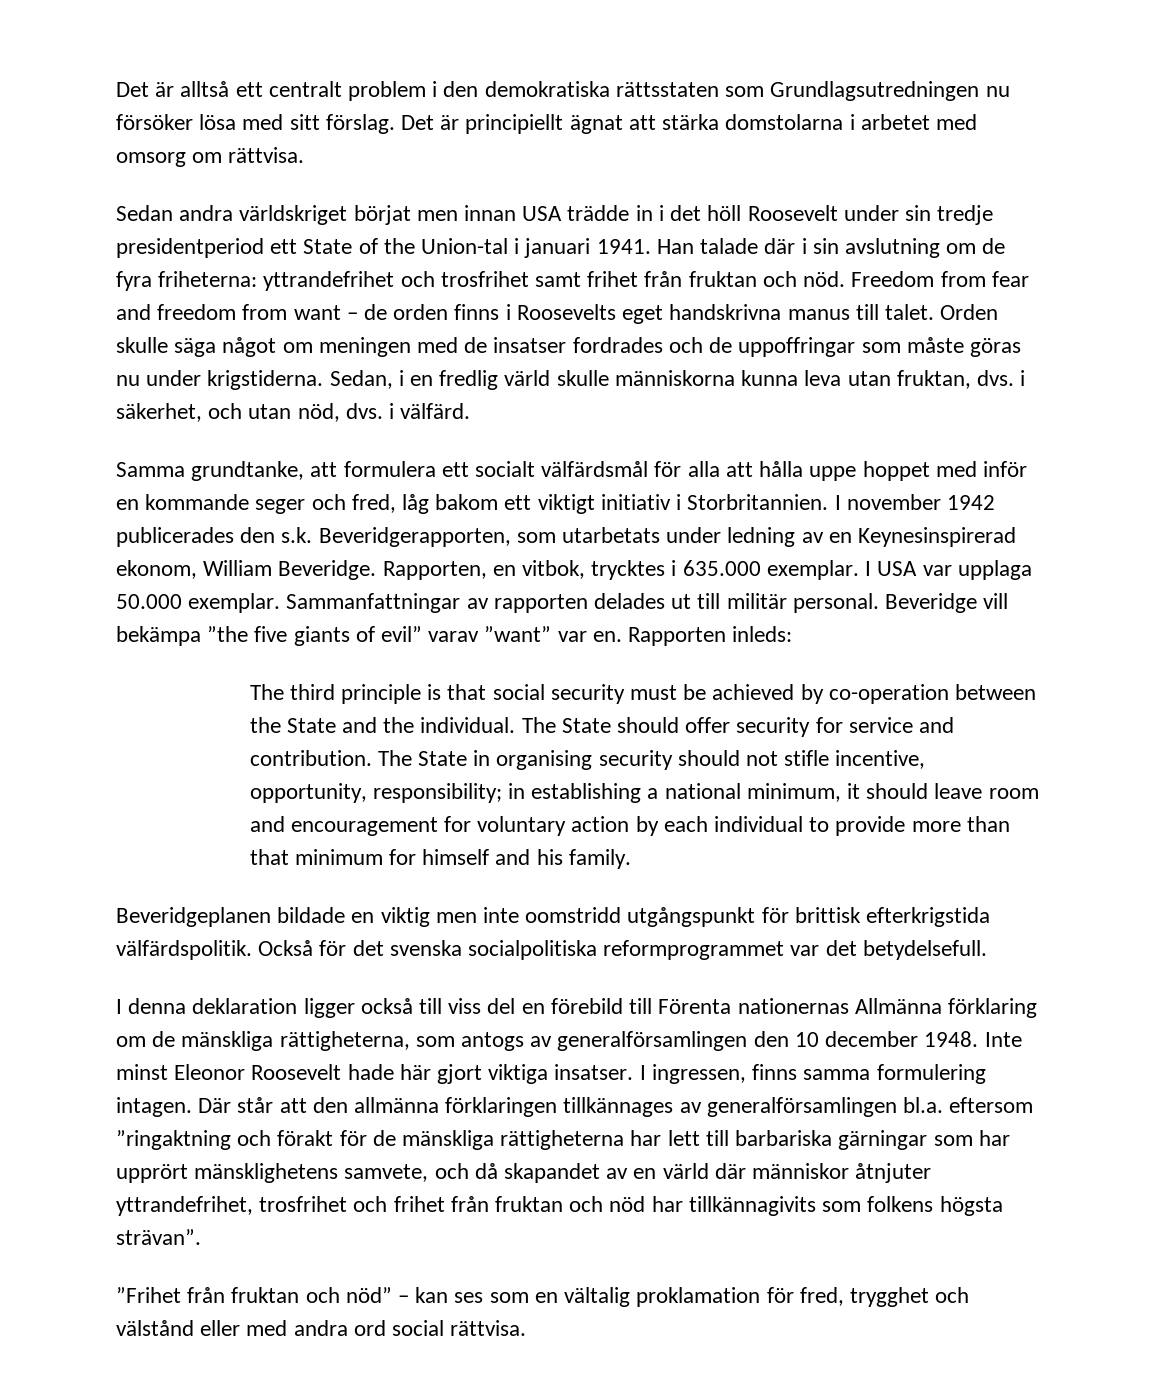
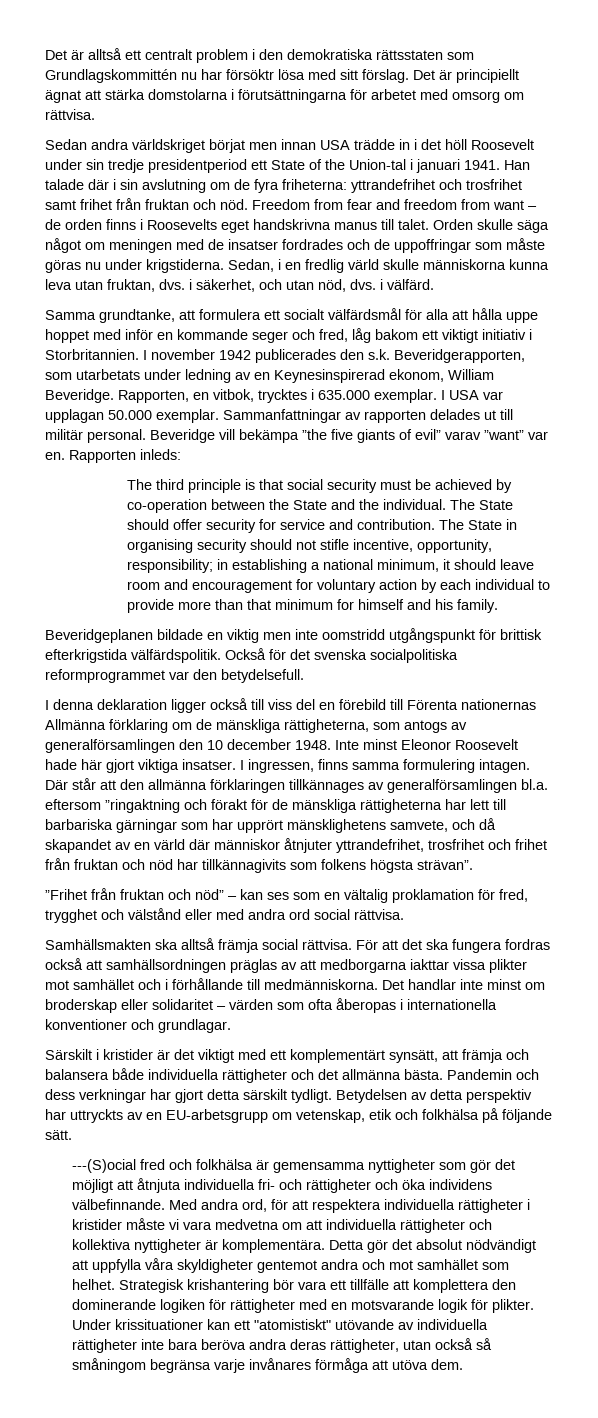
- Det är alltså ett centralt problem i den demokratiska rättsstaten som Grundlagsutredningen nu försöker lösa med sitt förslag.
+ Det är alltså ett centralt problem i den demokratiska rättsstaten som Grundlagskommittén nu har försöktr lösa med sitt förslag.
- Det är principiellt ägnat att stärka domstolarna i arbetet med omsorg om rättvisa.
+ Det är principiellt ägnat att stärka domstolarna i förutsättningarna för arbetet med omsorg om rättvisa.
- I USA var upplaga 50.000 exemplar.
+ I USA var upplagan 50.000 exemplar.
- Också för det svenska socialpolitiska reformprogrammet var det betydelsefull.
+ Också för det svenska socialpolitiska reformprogrammet var den betydelsefull.
+ Samhällsmakten ska alltså främja social rättvisa. För att det ska fungera fordras också att samhällsordningen präglas av att medborgarna iakttar vissa plikter mot samhället och i förhållande till medmänniskorna. Det handlar inte minst om broderskap eller solidaritet – värden som ofta åberopas i internationella konventioner och grundlagar.
+ Särskilt i kristider är det viktigt med ett komplementärt synsätt, att främja och balansera både individuella rättigheter och det allmänna bästa. Pandemin och dess verkningar har gjort detta särskilt tydligt. Betydelsen av detta perspektiv har uttryckts av en EU-arbetsgrupp om vetenskap, etik och folkhälsa på följande sätt.
+ ---(S)ocial fred och folkhälsa är gemensamma nyttigheter som gör det möjligt att åtnjuta individuella fri- och rättigheter och öka individens välbefinnande. Med andra ord, för att respektera individuella rättigheter i kristider måste vi vara medvetna om att individuella rättigheter och kollektiva nyttigheter är komplementära. Detta gör det absolut nödvändigt att uppfylla våra skyldigheter gentemot andra och mot samhället som helhet. Strategisk krishantering bör vara ett tillfälle att komplettera den dominerande logiken för rättigheter med en motsvarande logik för plikter. Under krissituationer kan ett "atomistiskt" utövande av individuella rättigheter inte bara beröva andra deras rättigheter, utan också så småningom begränsa varje invånares förmåga att utöva dem.

